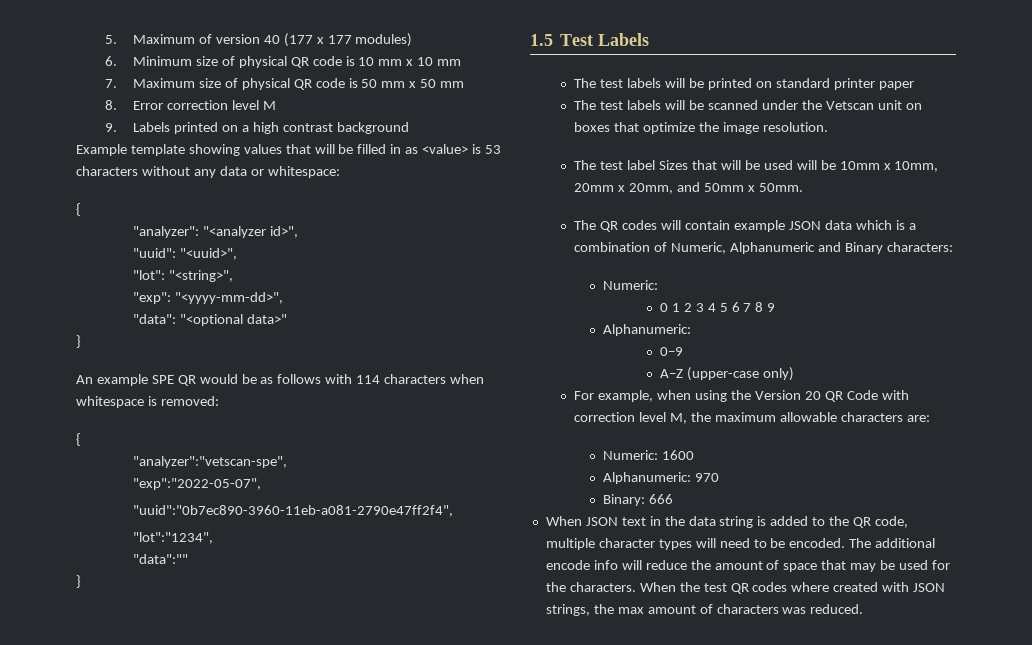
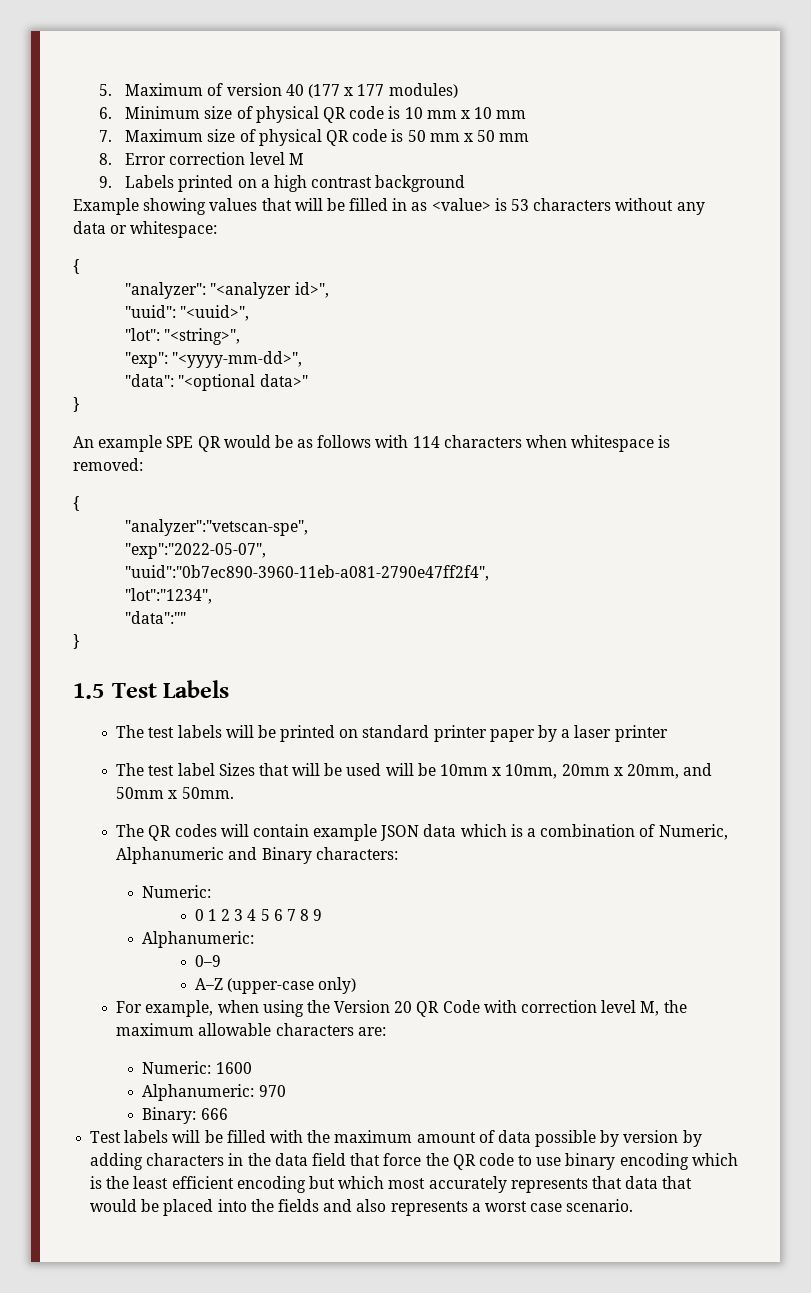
- Example template showing values that will be filled in as <value> is 53 characters without any data or whitespace:
+ Example showing values that will be filled in as <value> is 53 characters without any data or whitespace:
- The test labels will be printed on standard printer paper
- The test labels will be scanned under the Vetscan unit on boxes that optimize the image resolution.
+ The test labels will be printed on standard printer paper by a laser printer
- When JSON text in the data string is added to the QR code, multiple character types will need to be encoded. The additional encode info will reduce the amount of space that may be used for the characters. When the test QR codes where created with JSON strings, the max amount of characters was reduced.
+ Test labels will be filled with the maximum amount of data possible by version by adding characters in the data field that force the QR code to use binary encoding which is the least efficient encoding but which most accurately represents that data that would be placed into the fields and also represents a worst case scenario.

